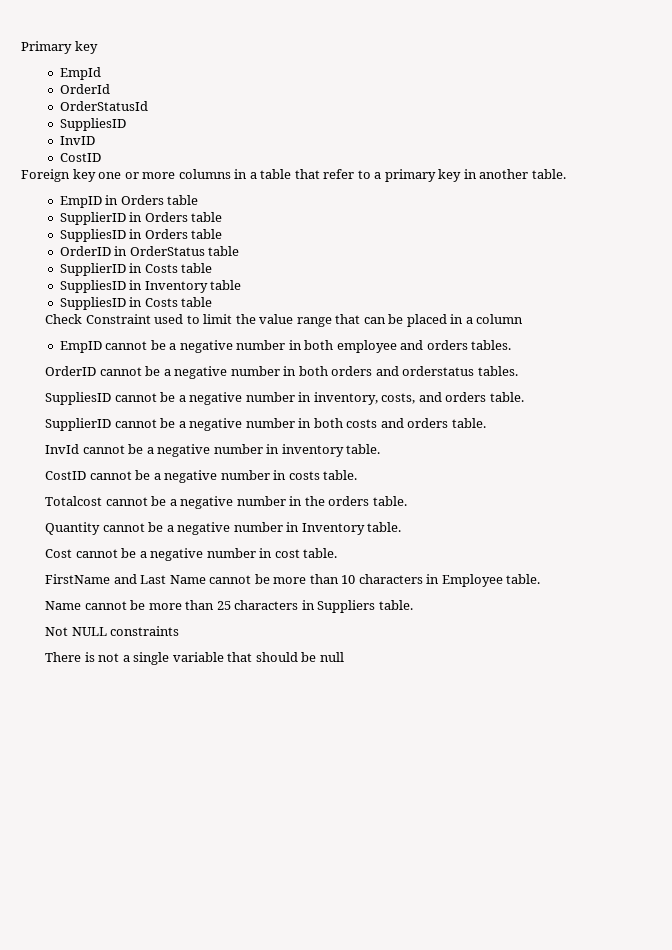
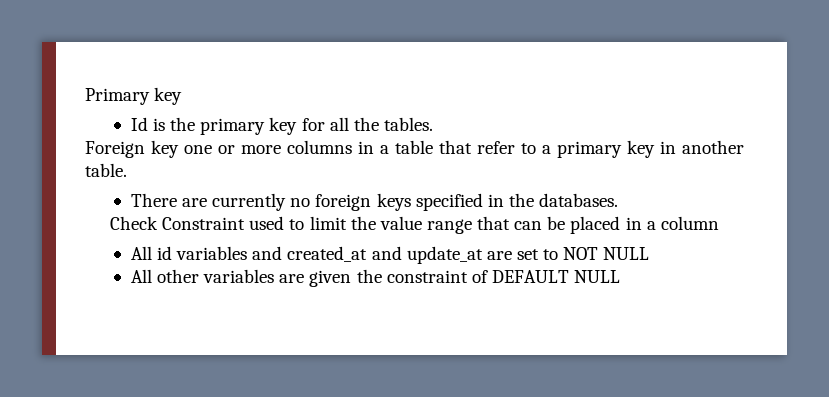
- EmpId
- OrderId
- OrderStatusId
- SuppliesID
- InvID
- CostID
+ Id is the primary key for all the tables.
- EmpID in Orders table
- SupplierID in Orders table
- SuppliesID in Orders table
- OrderID in OrderStatus table
- SupplierID in Costs table
- SuppliesID in Inventory table
- SuppliesID in Costs table
+ There are currently no foreign keys specified in the databases.
- EmpID cannot be a negative number in both employee and orders tables.
- OrderID cannot be a negative number in both orders and orderstatus tables.
- SuppliesID cannot be a negative number in inventory, costs, and orders table.
- SupplierID cannot be a negative number in both costs and orders table.
- InvId cannot be a negative number in inventory table.
- CostID cannot be a negative number in costs table.
- Totalcost cannot be a negative number in the orders table.
- Quantity cannot be a negative number in Inventory table.
- Cost cannot be a negative number in cost table.
- FirstName and Last Name cannot be more than 10 characters in Employee table.
- Name cannot be more than 25 characters in Suppliers table.
- Not NULL constraints
- There is not a single variable that should be null
+ All id variables and created_at and update_at are set to NOT NULL
+ All other variables are given the constraint of DEFAULT NULL

